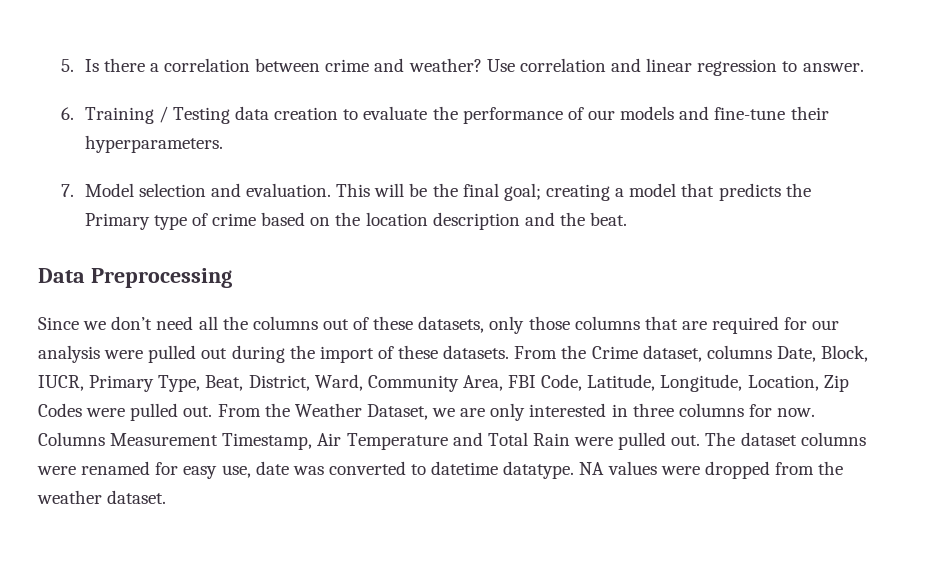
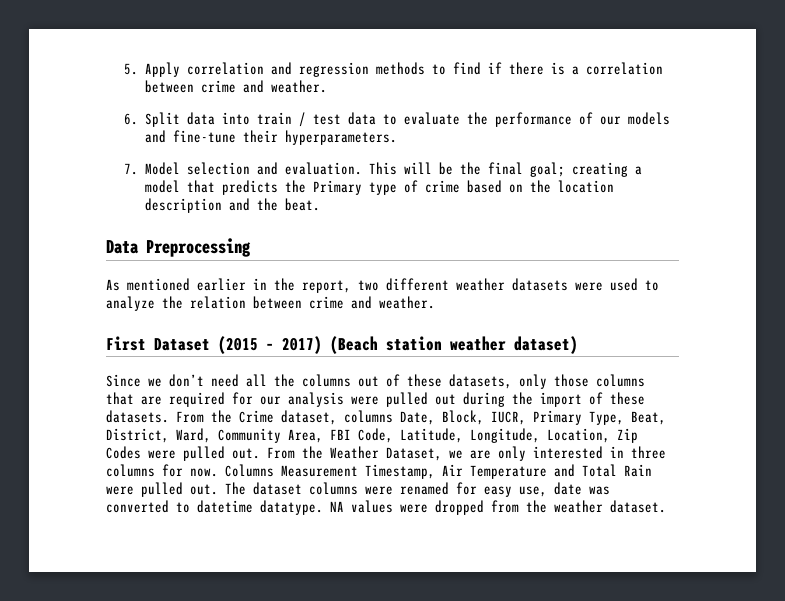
- 5. Is there a correlation between crime and weather? Use correlation and linear regression to answer.
- 6. Training / Testing data creation to evaluate the performance of our models and fine-tune their hyperparameters.
+ 5. Apply correlation and regression methods to find if there is a correlation between crime and weather.
+ 6. Split data into train / test data to evaluate the performance of our models and fine-tune their hyperparameters.
+ As mentioned earlier in the report, two different weather datasets were used to analyze the relation between crime and weather.
+ First Dataset (2015 – 2017) (Beach station weather dataset)

